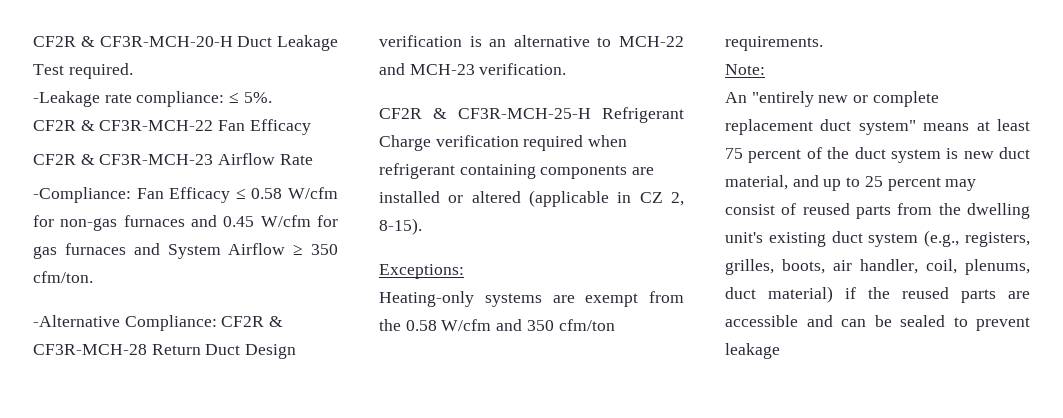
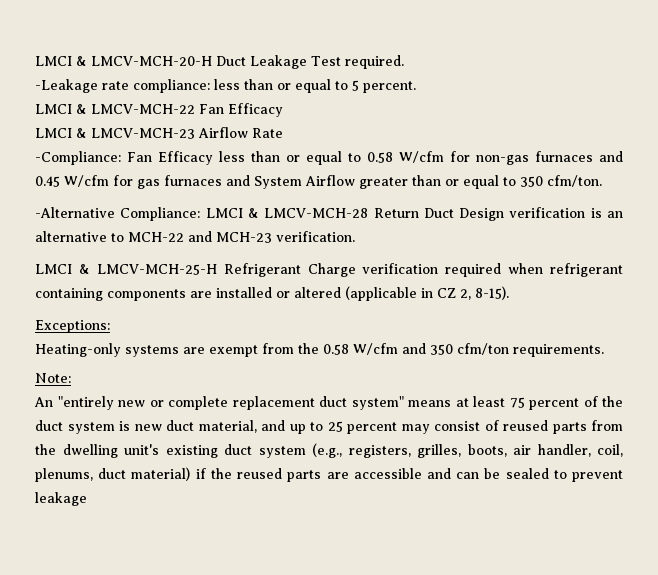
- CF2R & CF3R-MCH-20-H Duct Leakage Test required.
+ LMCI & LMCV-MCH-20-H Duct Leakage Test required.
- -Leakage rate compliance: ≤ 5%.
- CF2R & CF3R-MCH-22 Fan Efficacy
+ -Leakage rate compliance: less than or equal to 5 percent.
+ LMCI & LMCV-MCH-22 Fan Efficacy
- CF2R & CF3R-MCH-23 Airflow Rate
+ LMCI & LMCV-MCH-23 Airflow Rate
- -Compliance: Fan Efficacy ≤ 0.58 W/cfm for non-gas furnaces and 0.45 W/cfm for gas furnaces and System Airflow ≥ 350 cfm/ton.
+ -Compliance: Fan Efficacy less than or equal to 0.58 W/cfm for non-gas furnaces and 0.45 W/cfm for gas furnaces and System Airflow greater than or equal to 350 cfm/ton.
- -Alternative Compliance: CF2R & CF3R-MCH-28 Return Duct Design verification is an alternative to MCH-22 and MCH-23 verification.
+ -Alternative Compliance: LMCI & LMCV-MCH-28 Return Duct Design verification is an alternative to MCH-22 and MCH-23 verification.
- CF2R & CF3R-MCH-25-H Refrigerant Charge verification required when refrigerant containing components are installed or altered (applicable in CZ 2, 8-15).
+ LMCI & LMCV-MCH-25-H Refrigerant Charge verification required when refrigerant containing components are installed or altered (applicable in CZ 2, 8-15).

